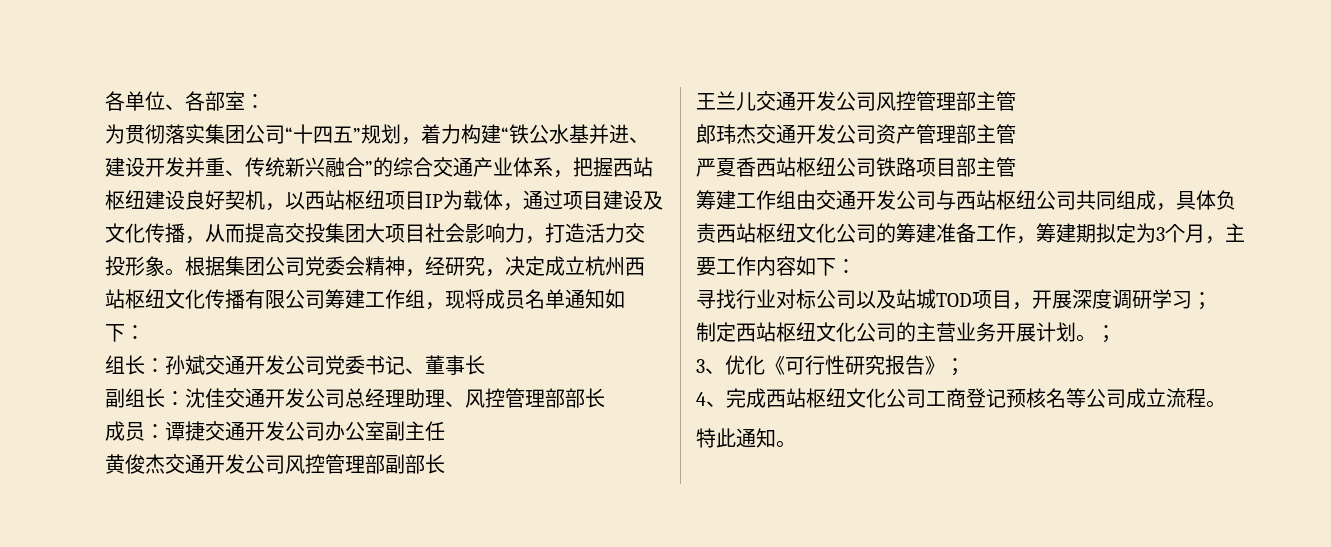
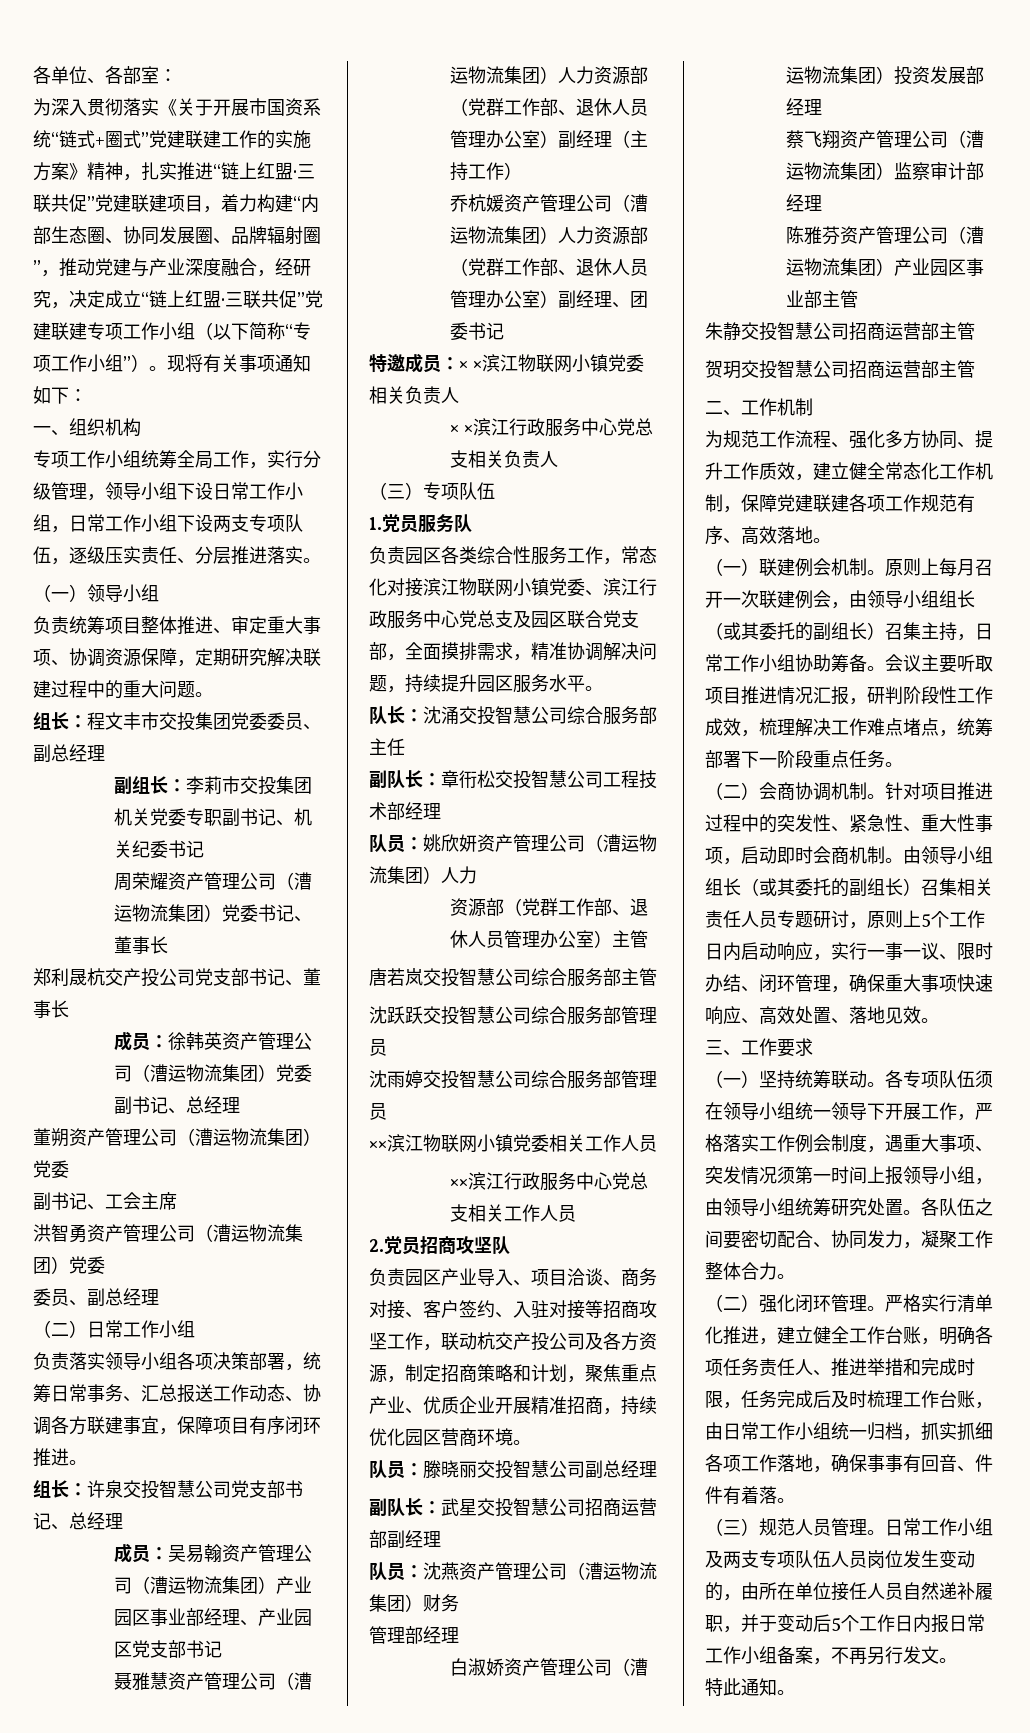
- 为贯彻落实集团公司“十四五”规划，着力构建“铁公水基并进、建设开发并重、传统新兴融合”的综合交通产业体系，把握西站枢纽建设良好契机，以西站枢纽项目IP为载体，通过项目建设及文化传播，从而提高交投集团大项目社会影响力，打造活力交投形象。根据集团公司党委会精神，经研究，决定成立杭州西站枢纽文化传播有限公司筹建工作组，现将成员名单通知如下：
- 组长：孙斌交通开发公司党委书记、董事长
- 副组长：沈佳交通开发公司总经理助理、风控管理部部长
- 成员：谭捷交通开发公司办公室副主任
- 黄俊杰交通开发公司风控管理部副部长
- 王兰儿交通开发公司风控管理部主管
- 郎玮杰交通开发公司资产管理部主管
- 严夏香西站枢纽公司铁路项目部主管
- 筹建工作组由交通开发公司与西站枢纽公司共同组成，具体负责西站枢纽文化公司的筹建准备工作，筹建期拟定为3个月，主要工作内容如下：
- 寻找行业对标公司以及站城TOD项目，开展深度调研学习；
- 制定西站枢纽文化公司的主营业务开展计划。；
- 3、优化《可行性研究报告》；
- 4、完成西站枢纽文化公司工商登记预核名等公司成立流程。
+ 为深入贯彻落实《关于开展市国资系统“链式+圈式”党建联建工作的实施方案》精神，扎实推进“链上红盟·三联共促”党建联建项目，着力构建“内部生态圈、协同发展圈、品牌辐射圈”，推动党建与产业深度融合，经研究，决定成立“链上红盟·三联共促”党建联建专项工作小组（以下简称“专项工作小组”）。现将有关事项通知如下：
+ 一、组织机构
+ 专项工作小组统筹全局工作，实行分级管理，领导小组下设日常工作小组，日常工作小组下设两支专项队伍，逐级压实责任、分层推进落实。
+ （一）领导小组
+ 负责统筹项目整体推进、审定重大事项、协调资源保障，定期研究解决联建过程中的重大问题。
+ 组长：程文丰市交投集团党委委员、副总经理
+ 副组长：李莉市交投集团机关党委专职副书记、机关纪委书记
+ 周荣耀资产管理公司（漕运物流集团）党委书记、董事长
+ 郑利晟杭交产投公司党支部书记、董事长
+ 成员：徐韩英资产管理公司（漕运物流集团）党委副书记、总经理
+ 董朔资产管理公司（漕运物流集团）党委
+ 副书记、工会主席
+ 洪智勇资产管理公司（漕运物流集团）党委
+ 委员、副总经理
+ （二）日常工作小组
+ 负责落实领导小组各项决策部署，统筹日常事务、汇总报送工作动态、协调各方联建事宜，保障项目有序闭环推进。
+ 组长：许泉交投智慧公司党支部书记、总经理
+ 成员：吴易翰资产管理公司（漕运物流集团）产业园区事业部经理、产业园区党支部书记
+ 聂雅慧资产管理公司（漕运物流集团）人力资源部（党群工作部、退休人员管理办公室）副经理（主持工作）
+ 乔杭媛资产管理公司（漕运物流集团）人力资源部（党群工作部、退休人员管理办公室）副经理、团委书记
+ 特邀成员：× ×滨江物联网小镇党委相关负责人
+ × ×滨江行政服务中心党总支相关负责人
+ （三）专项队伍
+ 1.党员服务队
+ 负责园区各类综合性服务工作，常态化对接滨江物联网小镇党委、滨江行政服务中心党总支及园区联合党支部，全面摸排需求，精准协调解决问题，持续提升园区服务水平。
+ 队长：沈涌交投智慧公司综合服务部主任
+ 副队长：章衎松交投智慧公司工程技术部经理
+ 队员：姚欣妍资产管理公司（漕运物流集团）人力
+ 资源部（党群工作部、退休人员管理办公室）主管
+ 唐若岚交投智慧公司综合服务部主管
+ 沈跃跃交投智慧公司综合服务部管理员
+ 沈雨婷交投智慧公司综合服务部管理员
+ ××滨江物联网小镇党委相关工作人员
+ ××滨江行政服务中心党总支相关工作人员
+ 2.党员招商攻坚队
+ 负责园区产业导入、项目洽谈、商务对接、客户签约、入驻对接等招商攻坚工作，联动杭交产投公司及各方资源，制定招商策略和计划，聚焦重点产业、优质企业开展精准招商，持续优化园区营商环境。
+ 队员：滕晓丽交投智慧公司副总经理
+ 副队长：武星交投智慧公司招商运营部副经理
+ 队员：沈燕资产管理公司（漕运物流集团）财务
+ 管理部经理
+ 白淑娇资产管理公司（漕运物流集团）投资发展部经理
+ 蔡飞翔资产管理公司（漕运物流集团）监察审计部经理
+ 陈雅芬资产管理公司（漕运物流集团）产业园区事业部主管
+ 朱静交投智慧公司招商运营部主管
+ 贺玥交投智慧公司招商运营部主管
+ 二、工作机制
+ 为规范工作流程、强化多方协同、提升工作质效，建立健全常态化工作机制，保障党建联建各项工作规范有序、高效落地。
+ （一）联建例会机制。原则上每月召开一次联建例会，由领导小组组长（或其委托的副组长）召集主持，日常工作小组协助筹备。会议主要听取项目推进情况汇报，研判阶段性工作成效，梳理解决工作难点堵点，统筹部署下一阶段重点任务。
+ （二）会商协调机制。针对项目推进过程中的突发性、紧急性、重大性事项，启动即时会商机制。由领导小组组长（或其委托的副组长）召集相关责任人员专题研讨，原则上5个工作日内启动响应，实行一事一议、限时办结、闭环管理，确保重大事项快速响应、高效处置、落地见效。
+ 三、工作要求
+ （一）坚持统筹联动。各专项队伍须在领导小组统一领导下开展工作，严格落实工作例会制度，遇重大事项、突发情况须第一时间上报领导小组，由领导小组统筹研究处置。各队伍之间要密切配合、协同发力，凝聚工作整体合力。
+ （二）强化闭环管理。严格实行清单化推进，建立健全工作台账，明确各项任务责任人、推进举措和完成时限，任务完成后及时梳理工作台账，由日常工作小组统一归档，抓实抓细各项工作落地，确保事事有回音、件件有着落。
+ （三）规范人员管理。日常工作小组及两支专项队伍人员岗位发生变动的，由所在单位接任人员自然递补履职，并于变动后5个工作日内报日常工作小组备案，不再另行发文。

